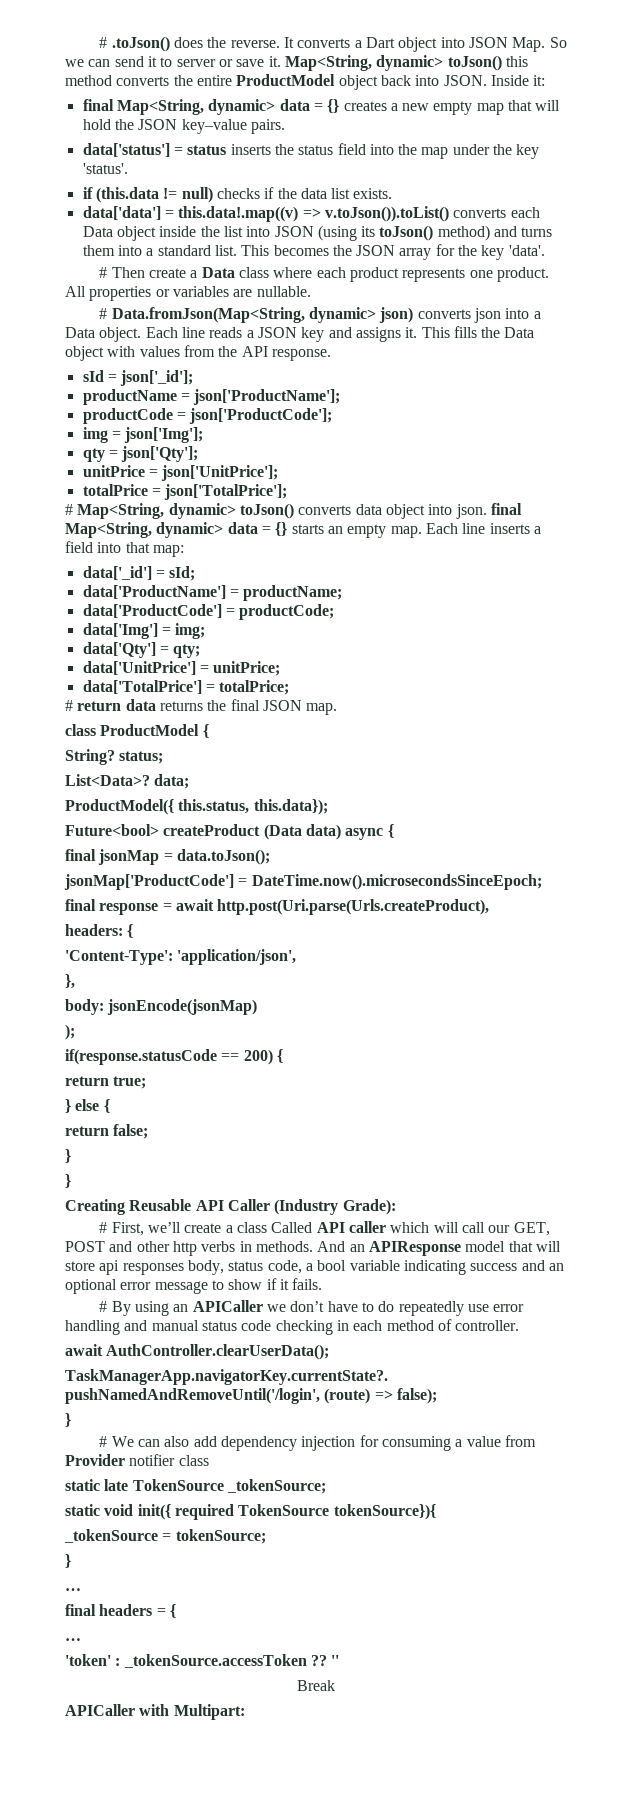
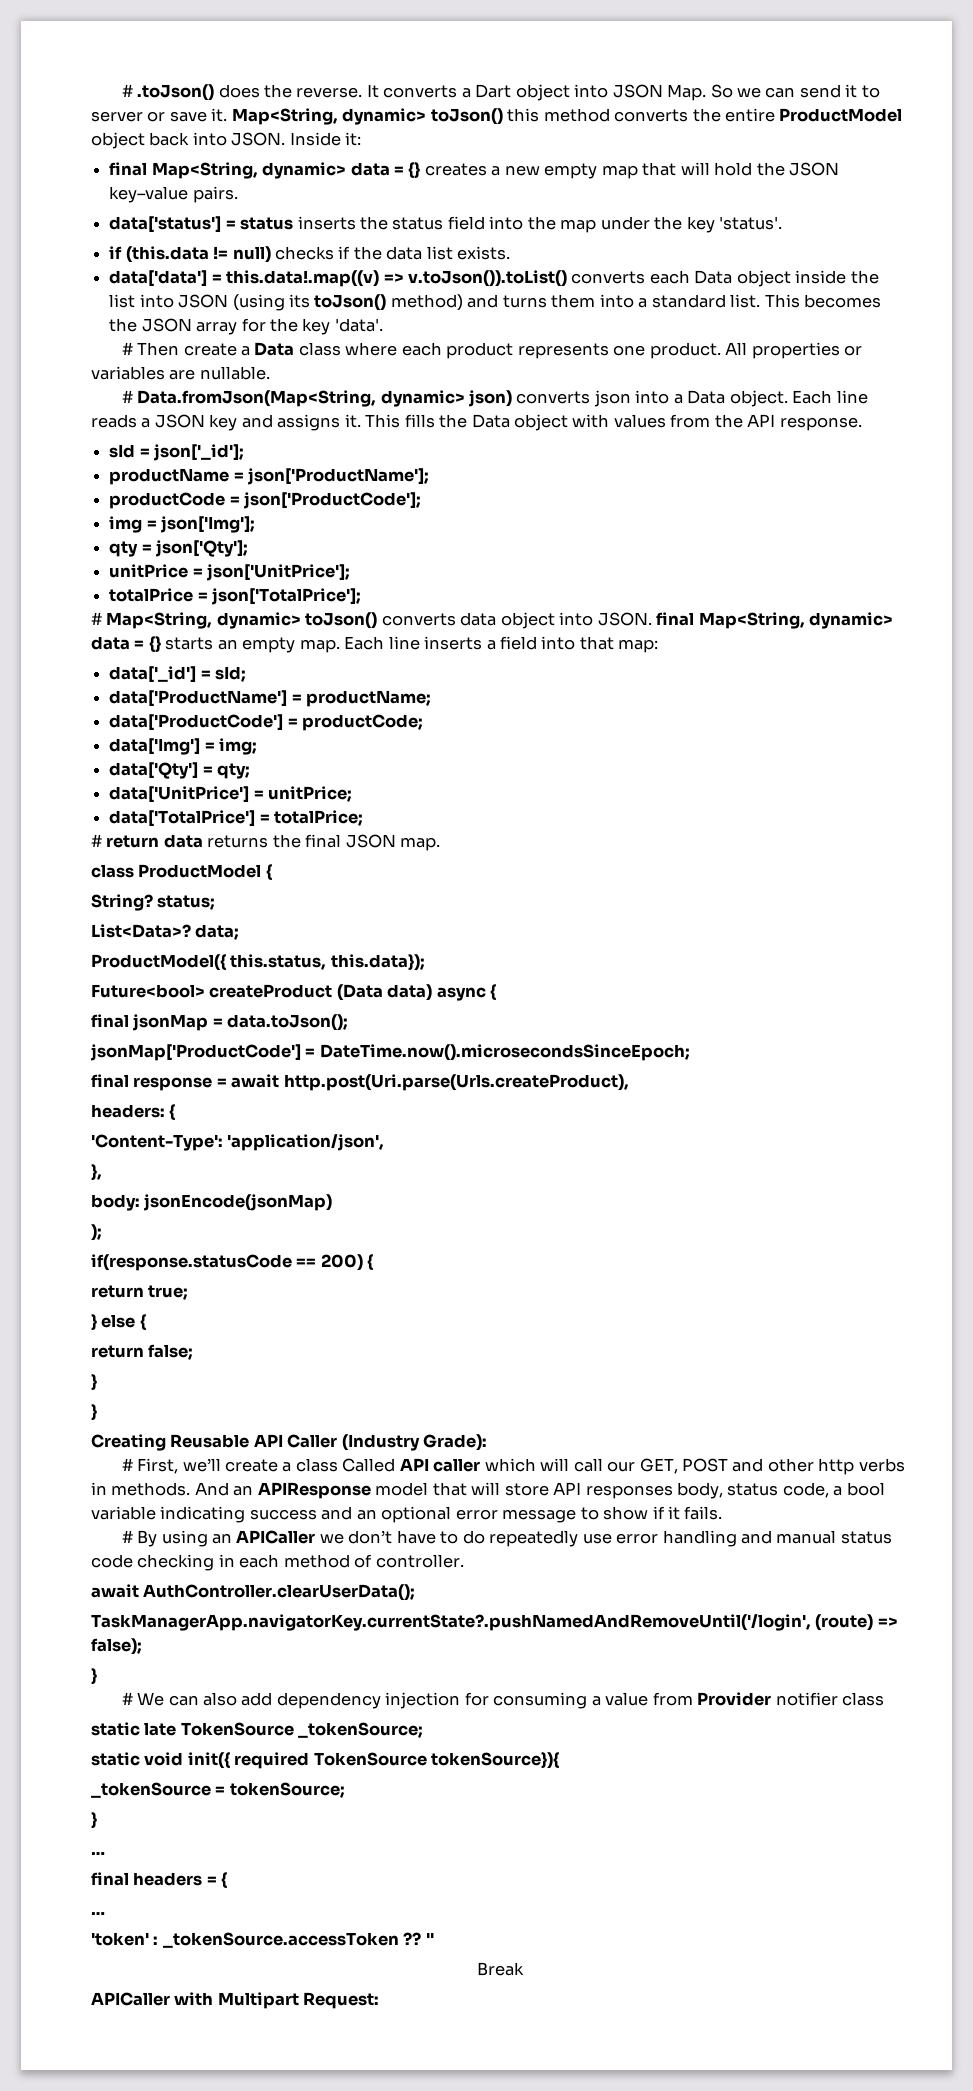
- # Map<String, dynamic> toJson() converts data object into json. final Map<String, dynamic> data = {} starts an empty map.
+ # Map<String, dynamic> toJson() converts data object into JSON. final Map<String, dynamic> data = {} starts an empty map.
- And an APIResponse model that will store api responses body, status code, a bool variable indicating success and an optional error message to show if it fails.
+ And an APIResponse model that will store API responses body, status code, a bool variable indicating success and an optional error message to show if it fails.
- APICaller with Multipart:
+ APICaller with Multipart Request:

